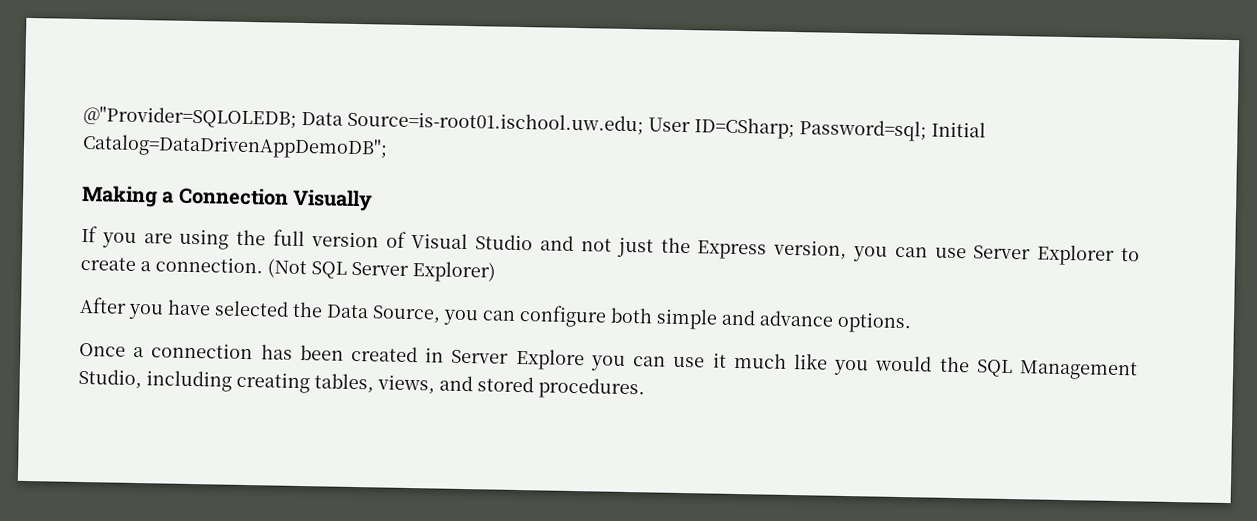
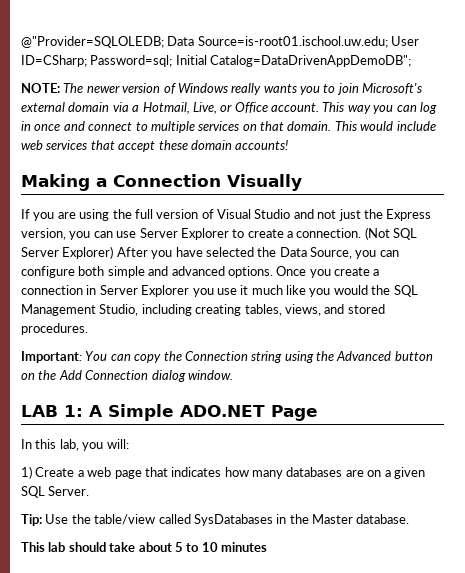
+ NOTE: The newer version of Windows really wants you to join Microsoft's external domain via a Hotmail, Live, or Office account. This way you can log in once and connect to multiple services on that domain. This would include web services that accept these domain accounts!
- (Not SQL Server Explorer)
- After you have selected the Data Source, you can configure both simple and advance options.
- Once a connection has been created in Server Explore you can use it much like you would the SQL Management Studio, including creating tables, views, and stored procedures.
+ (Not SQL Server Explorer) After you have selected the Data Source, you can configure both simple and advanced options. Once you create a connection in Server Explorer you use it much like you would the SQL Management Studio, including creating tables, views, and stored procedures.
+ Important: You can copy the Connection string using the Advanced button on the Add Connection dialog window.
+ LAB 1: A Simple ADO.NET Page
+ In this lab, you will:
+ 1) Create a web page that indicates how many databases are on a given SQL Server.
+ Tip: Use the table/view called SysDatabases in the Master database.
+ This lab should take about 5 to 10 minutes

